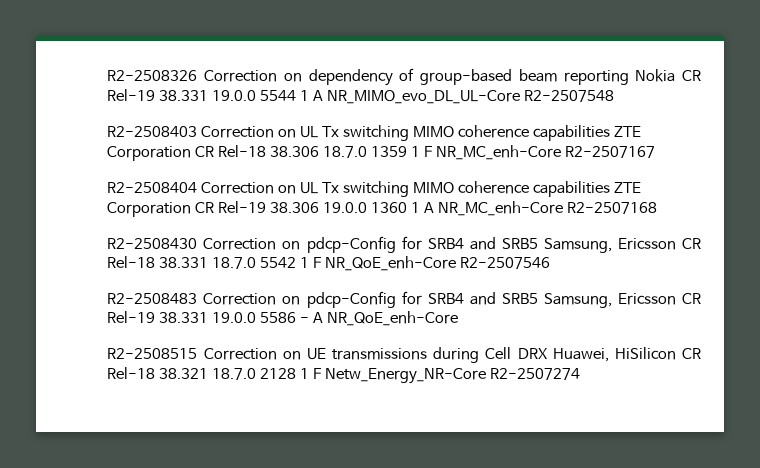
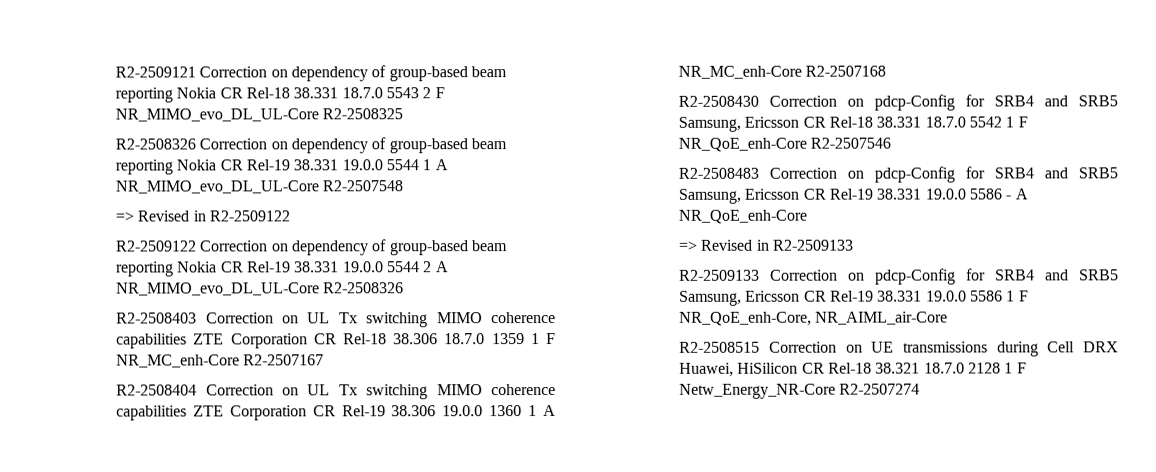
+ R2-2509121 Correction on dependency of group-based beam reporting Nokia CR Rel-18 38.331 18.7.0 5543 2 F NR_MIMO_evo_DL_UL-Core R2-2508325
+ => Revised in R2-2509122
+ R2-2509122 Correction on dependency of group-based beam reporting Nokia CR Rel-19 38.331 19.0.0 5544 2 A NR_MIMO_evo_DL_UL-Core R2-2508326
+ => Revised in R2-2509133
+ R2-2509133 Correction on pdcp-Config for SRB4 and SRB5 Samsung, Ericsson CR Rel-19 38.331 19.0.0 5586 1 F NR_QoE_enh-Core, NR_AIML_air-Core

